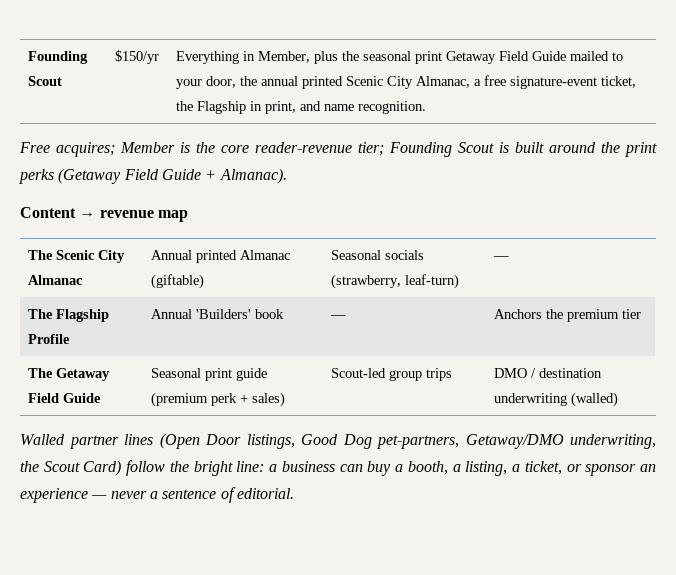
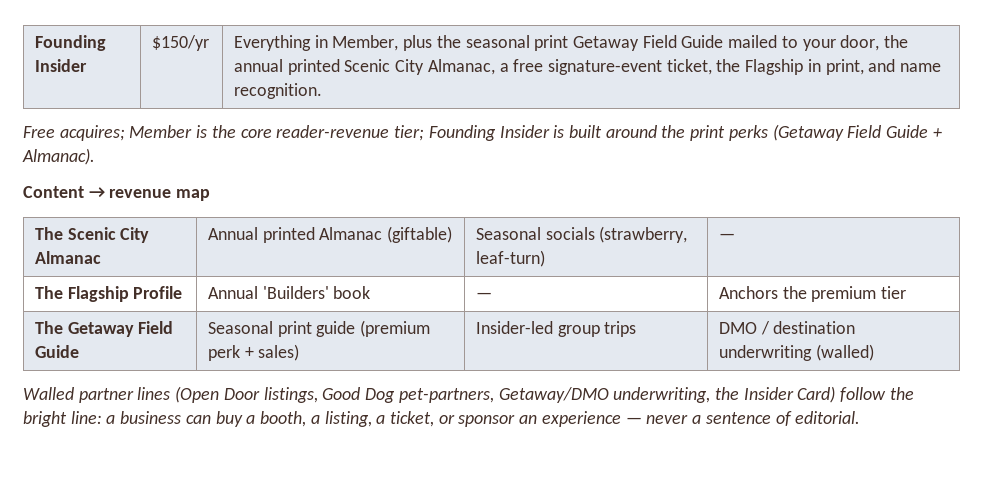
- Founding Scout | $150/yr | Everything in Member, plus the seasonal print Getaway Field Guide mailed to your door, the annual printed Scenic City Almanac, a free signature-event ticket, the Flagship in print, and name recognition.
+ Founding Insider | $150/yr | Everything in Member, plus the seasonal print Getaway Field Guide mailed to your door, the annual printed Scenic City Almanac, a free signature-event ticket, the Flagship in print, and name recognition.
- Free acquires; Member is the core reader-revenue tier; Founding Scout is built around the print perks (Getaway Field Guide + Almanac).
+ Free acquires; Member is the core reader-revenue tier; Founding Insider is built around the print perks (Getaway Field Guide + Almanac).
- The Getaway Field Guide | Seasonal print guide (premium perk + sales) | Scout-led group trips | DMO / destination underwriting (walled)
+ The Getaway Field Guide | Seasonal print guide (premium perk + sales) | Insider-led group trips | DMO / destination underwriting (walled)
- Walled partner lines (Open Door listings, Good Dog pet-partners, Getaway/DMO underwriting, the Scout Card) follow the bright line: a business can buy a booth, a listing, a ticket, or sponsor an experience — never a sentence of editorial.
+ Walled partner lines (Open Door listings, Good Dog pet-partners, Getaway/DMO underwriting, the Insider Card) follow the bright line: a business can buy a booth, a listing, a ticket, or sponsor an experience — never a sentence of editorial.

